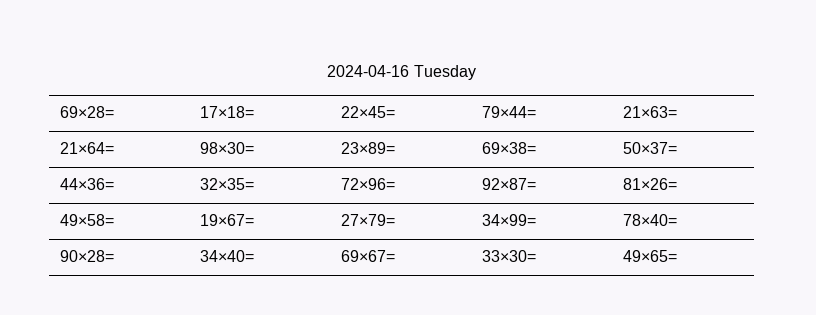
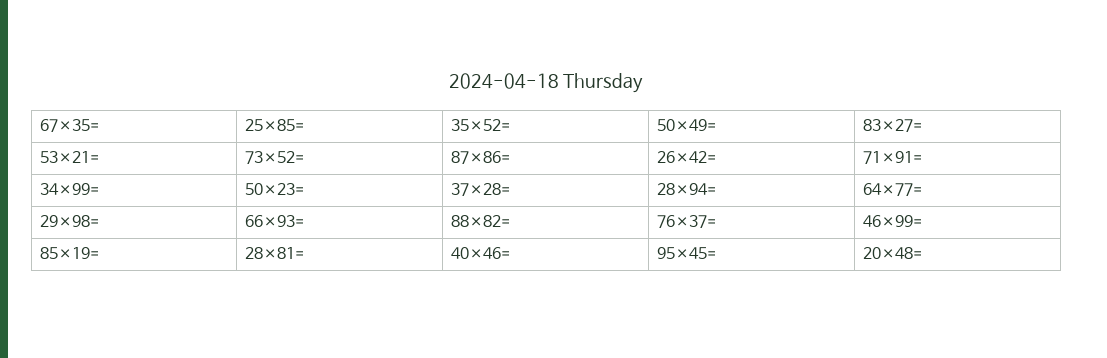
- 2024-04-16 Tuesday
- 69×28= | 17×18= | 22×45= | 79×44= | 21×63=
- 21×64= | 98×30= | 23×89= | 69×38= | 50×37=
- 44×36= | 32×35= | 72×96= | 92×87= | 81×26=
- 49×58= | 19×67= | 27×79= | 34×99= | 78×40=
- 90×28= | 34×40= | 69×67= | 33×30= | 49×65=
+ 2024-04-18 Thursday
+ 67×35= | 25×85= | 35×52= | 50×49= | 83×27=
+ 53×21= | 73×52= | 87×86= | 26×42= | 71×91=
+ 34×99= | 50×23= | 37×28= | 28×94= | 64×77=
+ 29×98= | 66×93= | 88×82= | 76×37= | 46×99=
+ 85×19= | 28×81= | 40×46= | 95×45= | 20×48=

